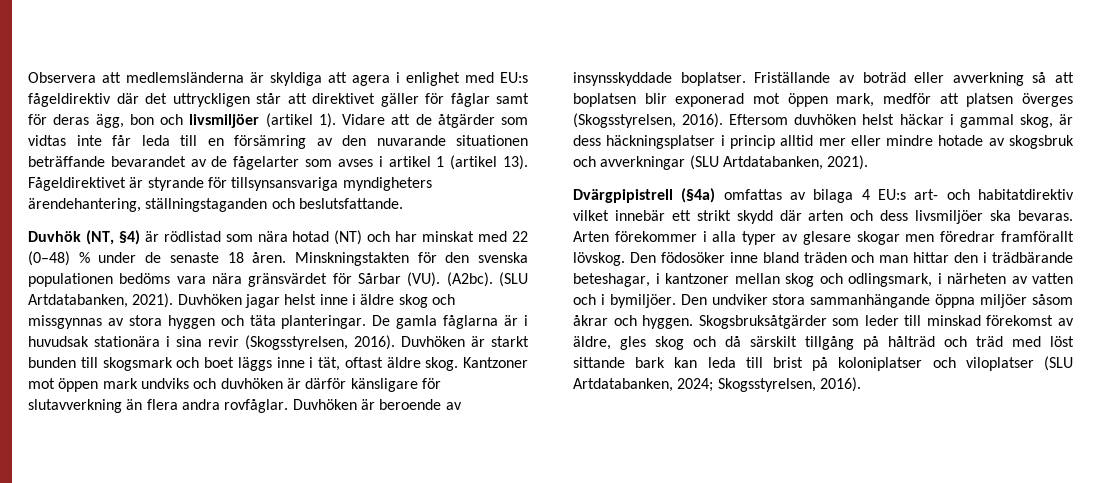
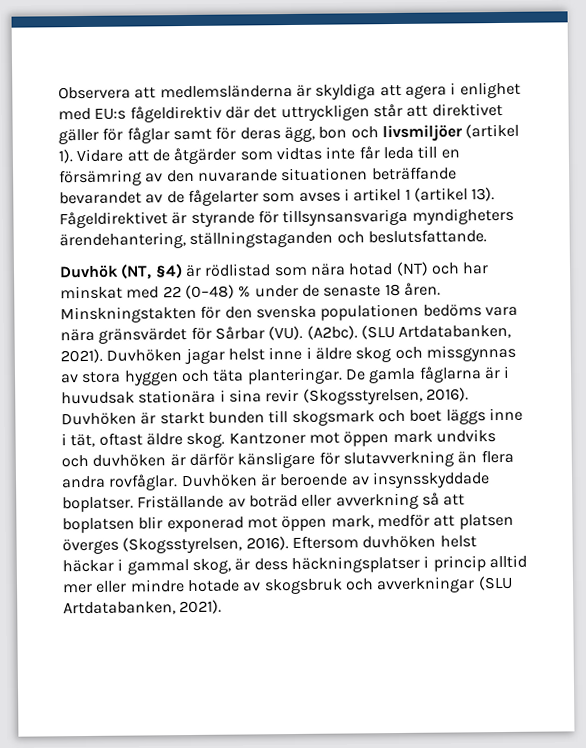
- Dvärgpipistrell (§4a) omfattas av bilaga 4 EU:s art- och habitatdirektiv vilket innebär ett strikt skydd där arten och dess livsmiljöer ska bevaras. Arten förekommer i alla typer av glesare skogar men föredrar framförallt lövskog. Den födosöker inne bland träden och man hittar den i trädbärande beteshagar, i kantzoner mellan skog och odlingsmark, i närheten av vatten och i bymiljöer. Den undviker stora sammanhängande öppna miljöer såsom åkrar och hyggen. Skogsbruksåtgärder som leder till minskad förekomst av äldre, gles skog och då särskilt tillgång på hålträd och träd med löst sittande bark kan leda till brist på koloniplatser och viloplatser (SLU Artdatabanken, 2024; Skogsstyrelsen, 2016).

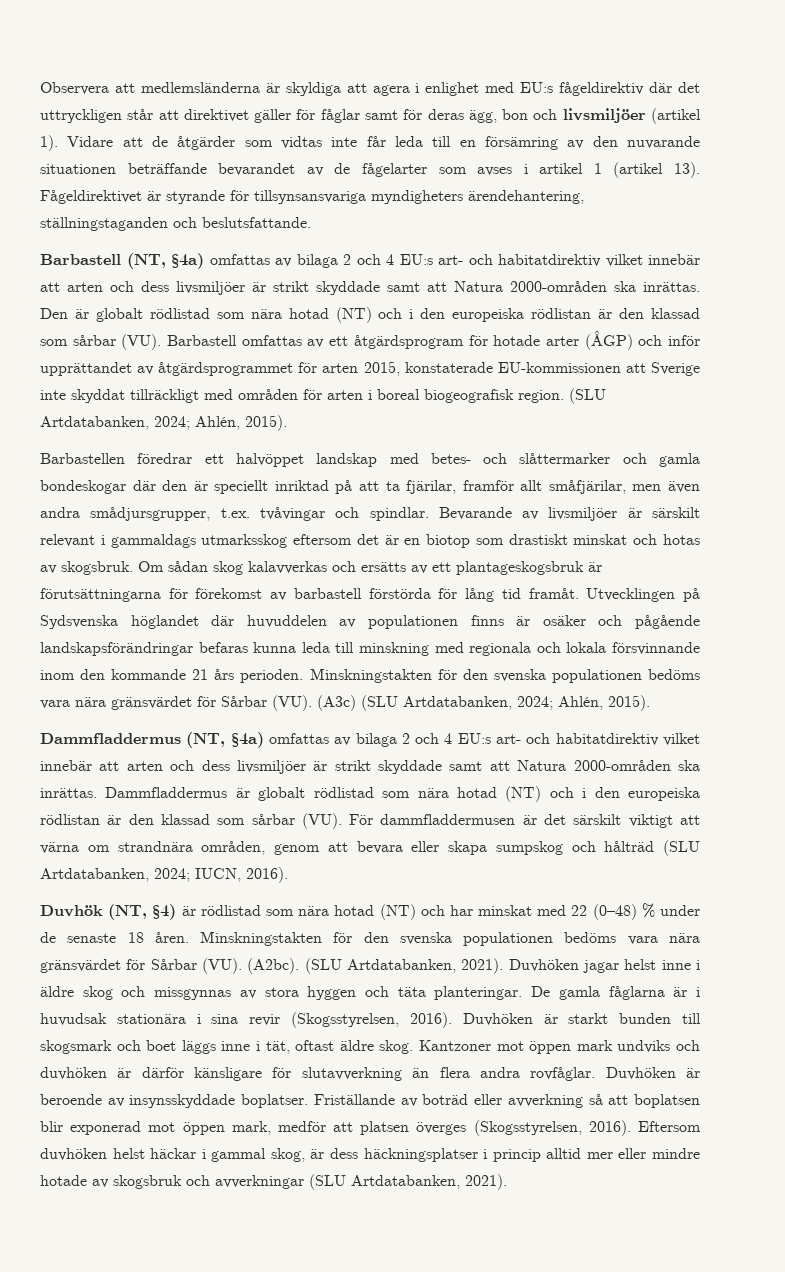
+ Barbastell (NT, §4a) omfattas av bilaga 2 och 4 EU:s art- och habitatdirektiv vilket innebär att arten och dess livsmiljöer är strikt skyddade samt att Natura 2000-områden ska inrättas. Den är globalt rödlistad som nära hotad (NT) och i den europeiska rödlistan är den klassad som sårbar (VU). Barbastell omfattas av ett åtgärdsprogram för hotade arter (ÅGP) och inför upprättandet av åtgärdsprogrammet för arten 2015, konstaterade EU-kommissionen att Sverige inte skyddat tillräckligt med områden för arten i boreal biogeografisk region. (SLU Artdatabanken, 2024; Ahlén, 2015).
+ Barbastellen föredrar ett halvöppet landskap med betes- och slåttermarker och gamla bondeskogar där den är speciellt inriktad på att ta fjärilar, framför allt småfjärilar, men även andra smådjursgrupper, t.ex. tvåvingar och spindlar. Bevarande av livsmiljöer är särskilt relevant i gammaldags utmarksskog eftersom det är en biotop som drastiskt minskat och hotas av skogsbruk. Om sådan skog kalavverkas och ersätts av ett plantageskogsbruk är förutsättningarna för förekomst av barbastell förstörda för lång tid framåt. Utvecklingen på Sydsvenska höglandet där huvuddelen av populationen finns är osäker och pågående landskapsförändringar befaras kunna leda till minskning med regionala och lokala försvinnande inom den kommande 21 års perioden. Minskningstakten för den svenska populationen bedöms vara nära gränsvärdet för Sårbar (VU). (A3c) (SLU Artdatabanken, 2024; Ahlén, 2015).
+ Dammfladdermus (NT, §4a) omfattas av bilaga 2 och 4 EU:s art- och habitatdirektiv vilket innebär att arten och dess livsmiljöer är strikt skyddade samt att Natura 2000-områden ska inrättas. Dammfladdermus är globalt rödlistad som nära hotad (NT) och i den europeiska rödlistan är den klassad som sårbar (VU). För dammfladdermusen är det särskilt viktigt att värna om strandnära områden, genom att bevara eller skapa sumpskog och hålträd (SLU Artdatabanken, 2024; IUCN, 2016).

